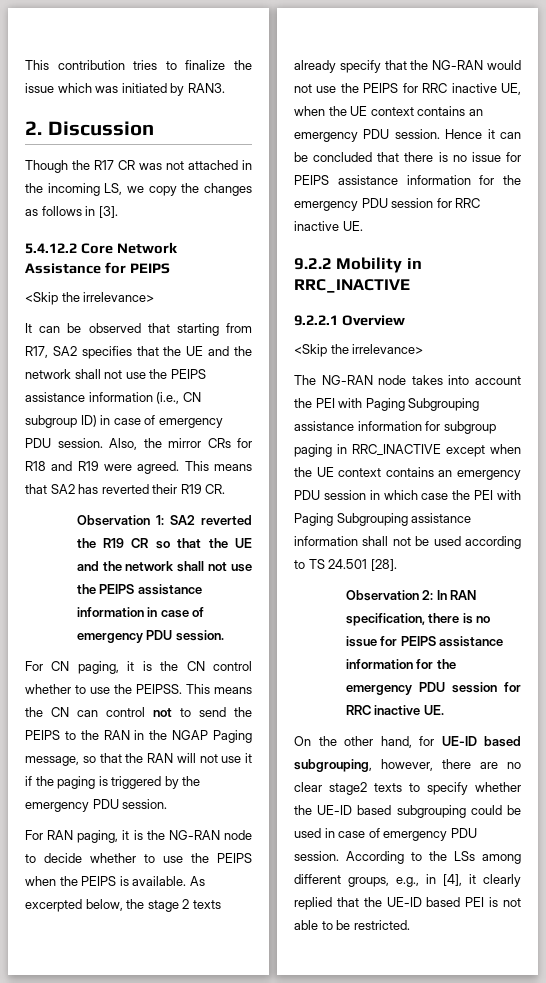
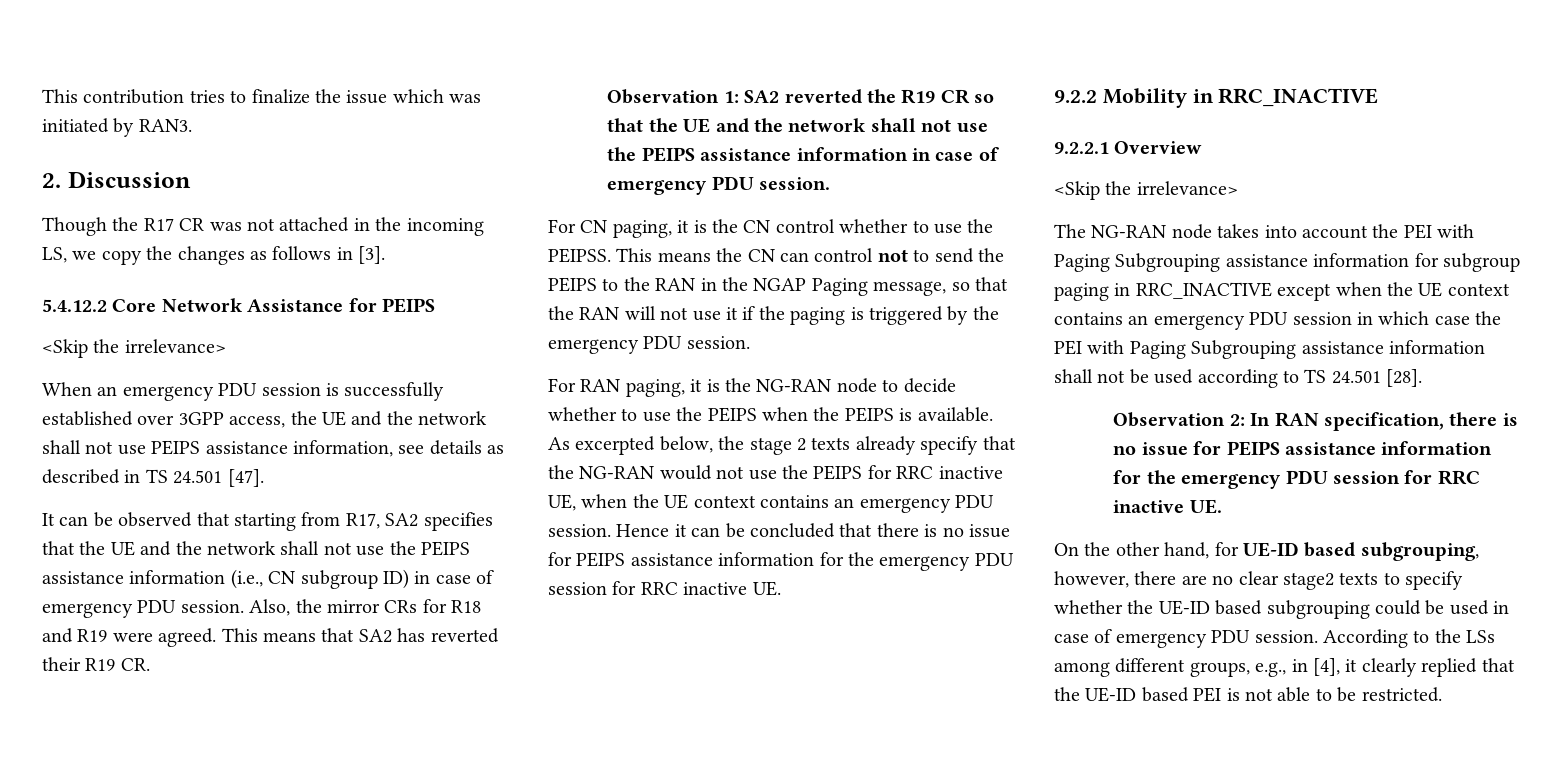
+ When an emergency PDU session is successfully established over 3GPP access, the UE and the network shall not use PEIPS assistance information, see details as described in TS 24.501 [47].

